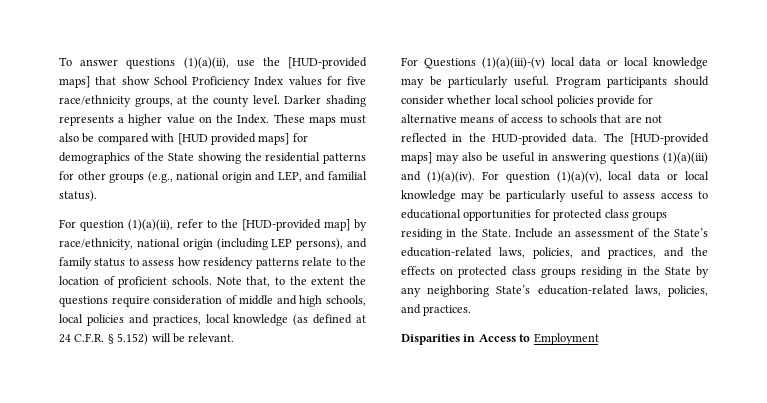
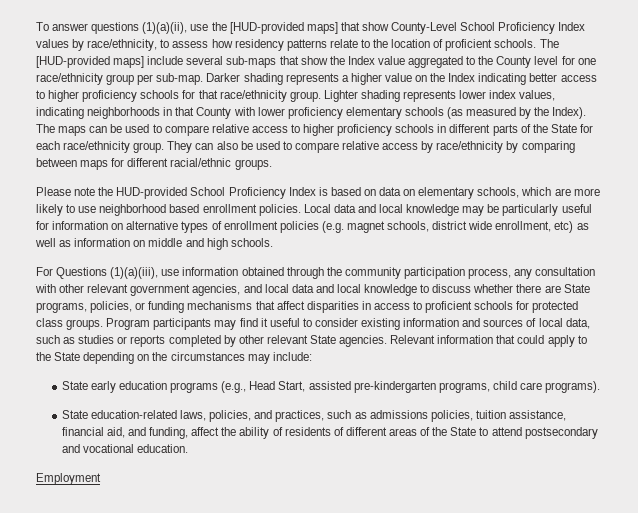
- To answer questions (1)(a)(ii), use the [HUD-provided maps] that show School Proficiency Index values for five race/ethnicity groups, at the county level. Darker shading represents a higher value on the Index. These maps must also be compared with [HUD provided maps] for demographics of the State showing the residential patterns for other groups (e.g., national origin and LEP, and familial status).
- For question (1)(a)(ii), refer to the [HUD-provided map] by race/ethnicity, national origin (including LEP persons), and family status to assess how residency patterns relate to the location of proficient schools.
+ To answer questions (1)(a)(ii), use the [HUD-provided maps] that show County-Level School Proficiency Index values by race/ethnicity, to assess how residency patterns relate to the location of proficient schools.
- Note that, to the extent the questions require consideration of middle and high schools, local policies and practices, local knowledge (as defined at 24 C.F.R. § 5.152) will be relevant.
- For Questions (1)(a)(iii)-(v) local data or local knowledge may be particularly useful. Program participants should consider whether local school policies provide for alternative means of access to schools that are not reflected in the HUD-provided data. The [HUD-provided maps] may also be useful in answering questions (1)(a)(iii) and (1)(a)(iv). For question (1)(a)(v), local data or local knowledge may be particularly useful to assess access to educational opportunities for protected class groups residing in the State. Include an assessment of the State’s education-related laws, policies, and practices, and the effects on protected class groups residing in the State by any neighboring State’s education-related laws, policies, and practices.
- Disparities in Access to Employment
+ The [HUD-provided maps] include several sub-maps that show the Index value aggregated to the County level for one race/ethnicity group per sub-map. Darker shading represents a higher value on the Index indicating better access to higher proficiency schools for that race/ethnicity group. Lighter shading represents lower index values, indicating neighborhoods in that County with lower proficiency elementary schools (as measured by the Index). The maps can be used to compare relative access to higher proficiency schools in different parts of the State for each race/ethnicity group. They can also be used to compare relative access by race/ethnicity by comparing between maps for different racial/ethnic groups.
+ Please note the HUD-provided School Proficiency Index is based on data on elementary schools, which are more likely to use neighborhood based enrollment policies. Local data and local knowledge may be particularly useful for information on alternative types of enrollment policies (e.g. magnet schools, district wide enrollment, etc) as well as information on middle and high schools.
+ For Questions (1)(a)(iii), use information obtained through the community participation process, any consultation with other relevant government agencies, and local data and local knowledge to discuss whether there are State programs, policies, or funding mechanisms that affect disparities in access to proficient schools for protected class groups. Program participants may find it useful to consider existing information and sources of local data, such as studies or reports completed by other relevant State agencies. Relevant information that could apply to the State depending on the circumstances may include:
+ State early education programs (e.g., Head Start, assisted pre-kindergarten programs, child care programs).
+ State education-related laws, policies, and practices, such as admissions policies, tuition assistance, financial aid, and funding, affect the ability of residents of different areas of the State to attend postsecondary and vocational education.
+ Employment

